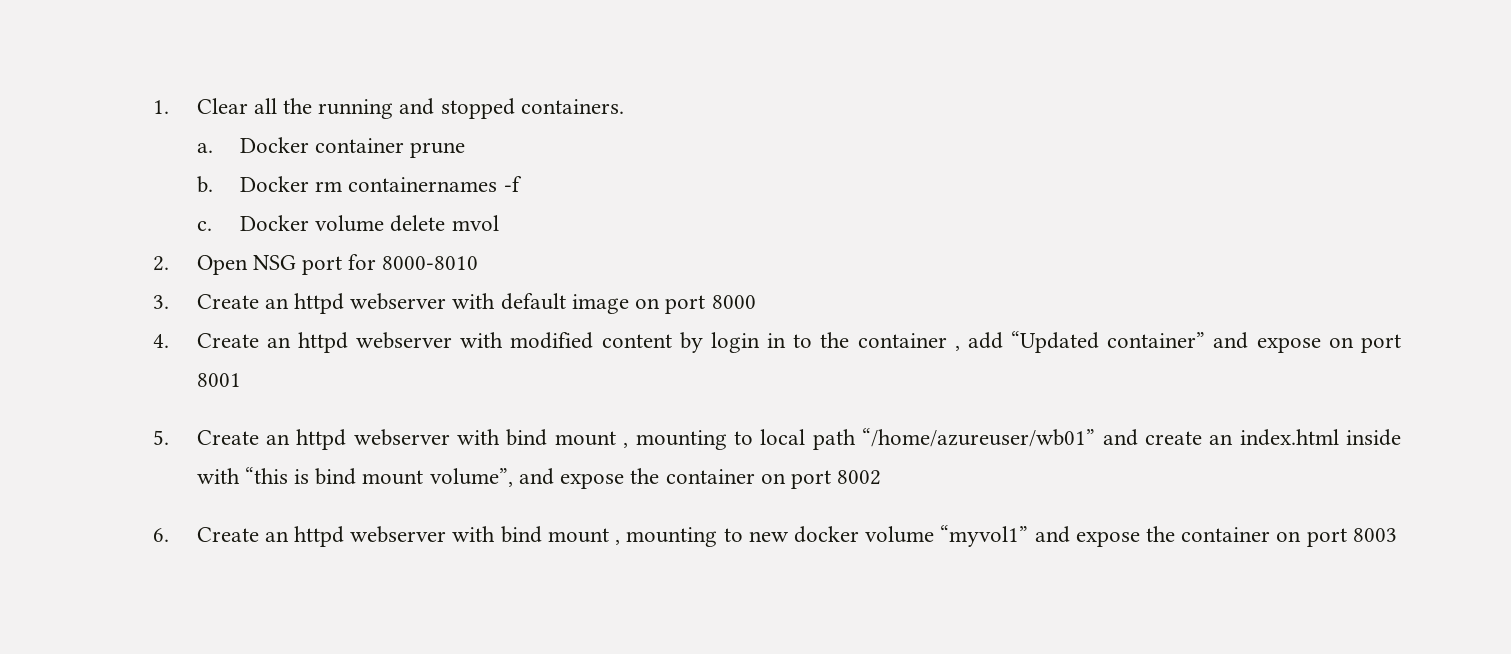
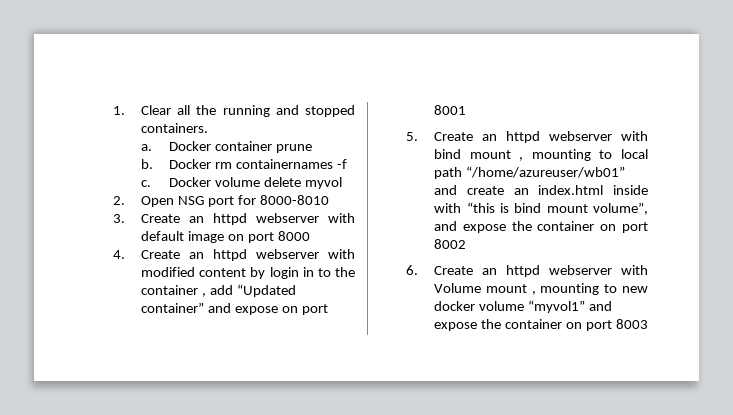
- Docker volume delete mvol
+ Docker volume delete myvol
- 6. Create an httpd webserver with bind mount , mounting to new docker volume “myvol1” and expose the container on port 8003
+ 6. Create an httpd webserver with Volume mount , mounting to new docker volume “myvol1” and expose the container on port 8003

